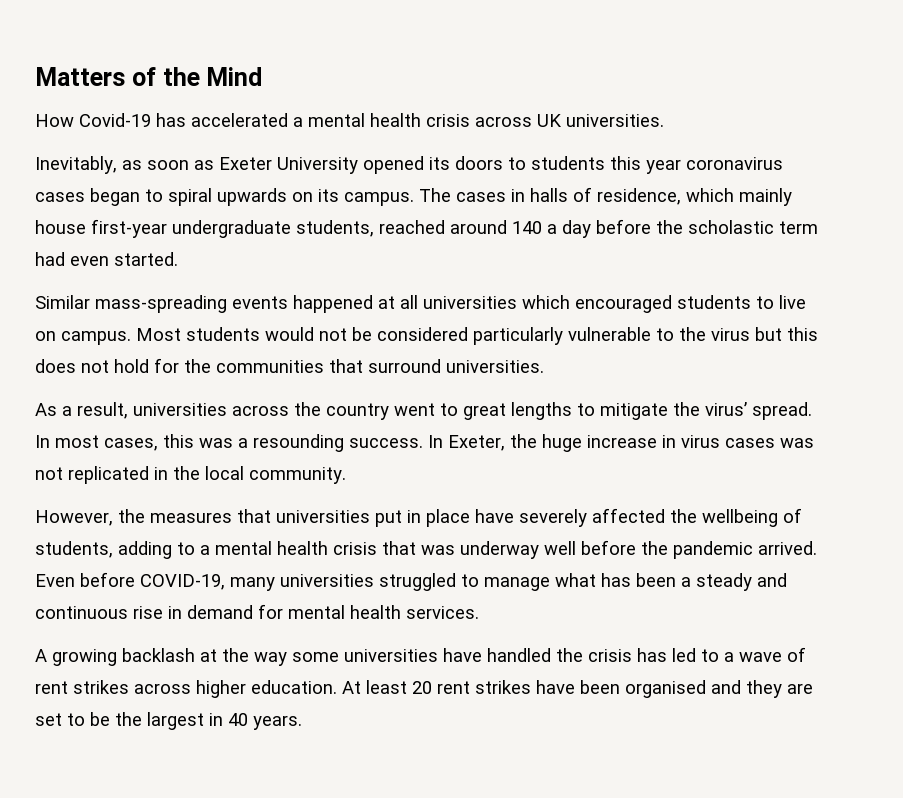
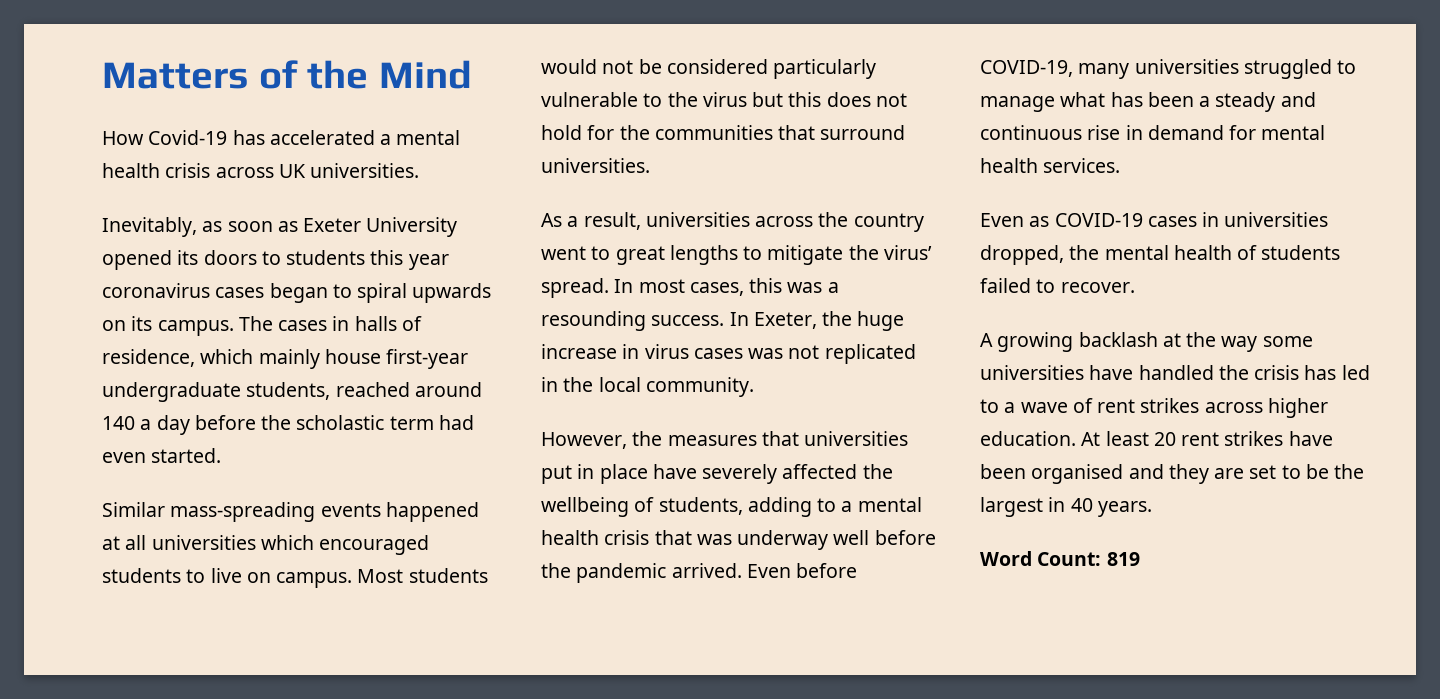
+ Even as COVID-19 cases in universities dropped, the mental health of students failed to recover.
+ Word Count: 819

